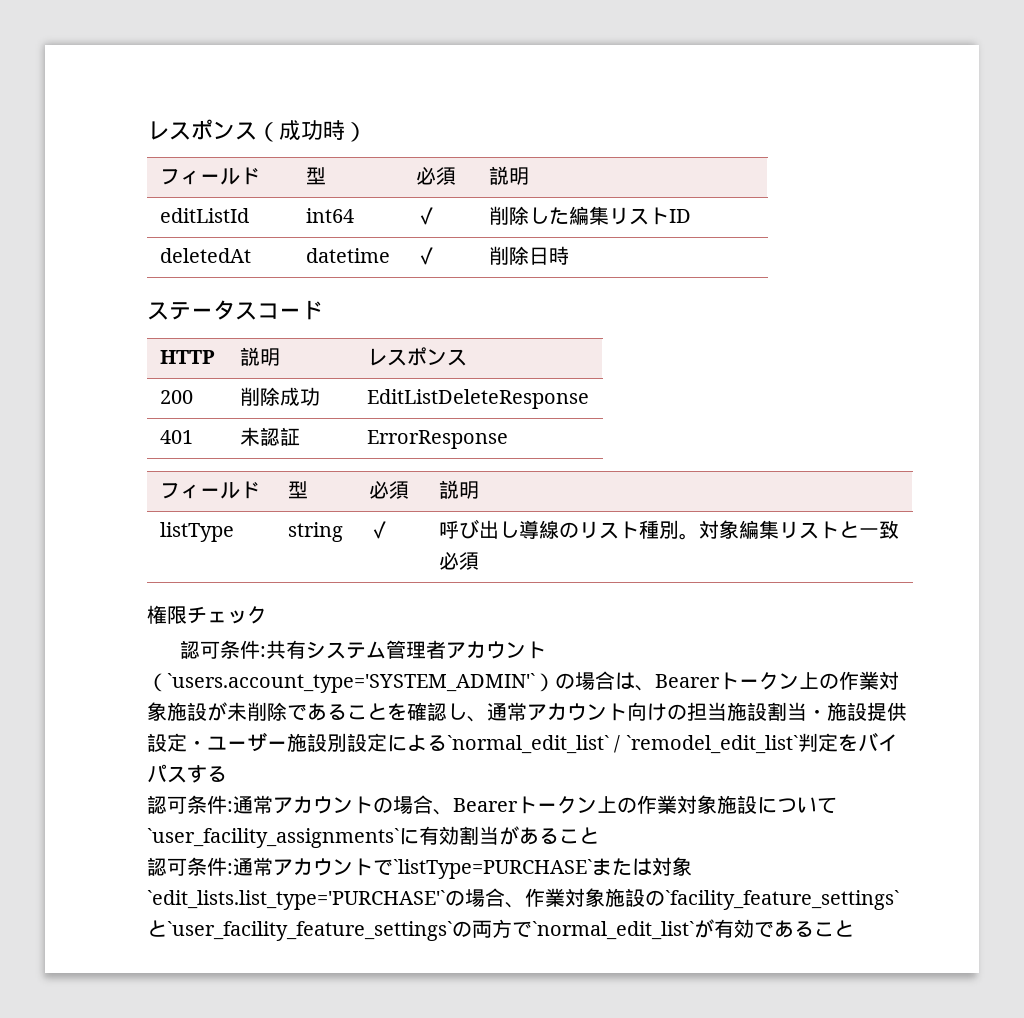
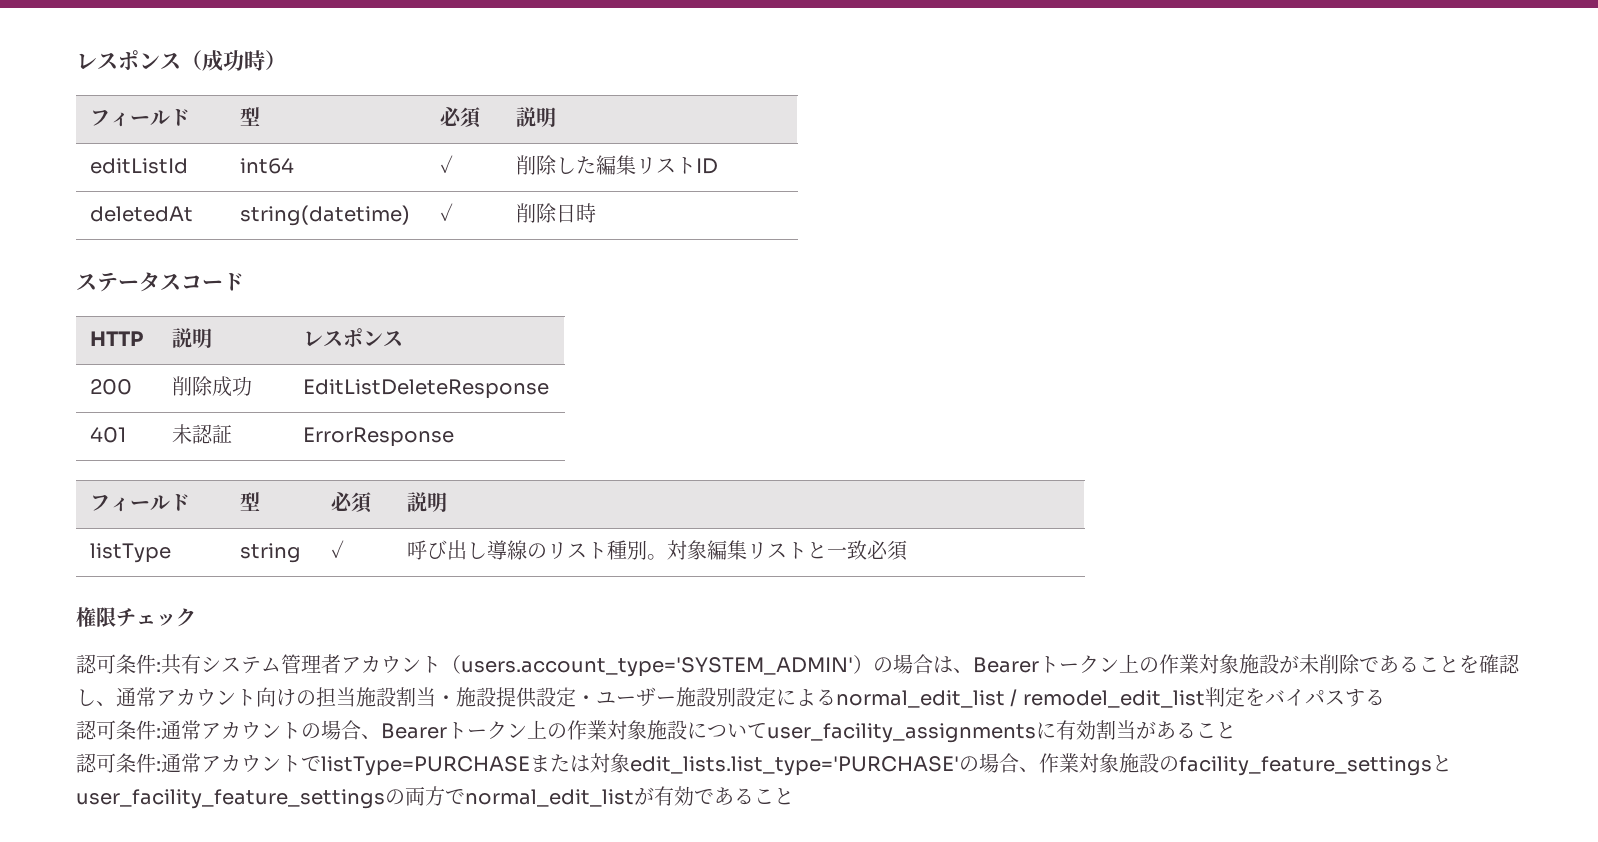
- deletedAt | datetime | ✓ | 削除日時
+ deletedAt | string(datetime) | ✓ | 削除日時
- 認可条件:共有システム管理者アカウント（`users.account_type='SYSTEM_ADMIN'`）の場合は、Bearerトークン上の作業対象施設が未削除であることを確認し、通常アカウント向けの担当施設割当・施設提供設定・ユーザー施設別設定による`normal_edit_list` / `remodel_edit_list`判定をバイパスする
+ 認可条件:共有システム管理者アカウント（users.account_type='SYSTEM_ADMIN'）の場合は、Bearerトークン上の作業対象施設が未削除であることを確認し、通常アカウント向けの担当施設割当・施設提供設定・ユーザー施設別設定によるnormal_edit_list / remodel_edit_list判定をバイパスする
- 認可条件:通常アカウントの場合、Bearerトークン上の作業対象施設について`user_facility_assignments`に有効割当があること
+ 認可条件:通常アカウントの場合、Bearerトークン上の作業対象施設についてuser_facility_assignmentsに有効割当があること
- 認可条件:通常アカウントで`listType=PURCHASE`または対象`edit_lists.list_type='PURCHASE'`の場合、作業対象施設の`facility_feature_settings`と`user_facility_feature_settings`の両方で`normal_edit_list`が有効であること
+ 認可条件:通常アカウントでlistType=PURCHASEまたは対象edit_lists.list_type='PURCHASE'の場合、作業対象施設のfacility_feature_settingsとuser_facility_feature_settingsの両方でnormal_edit_listが有効であること

